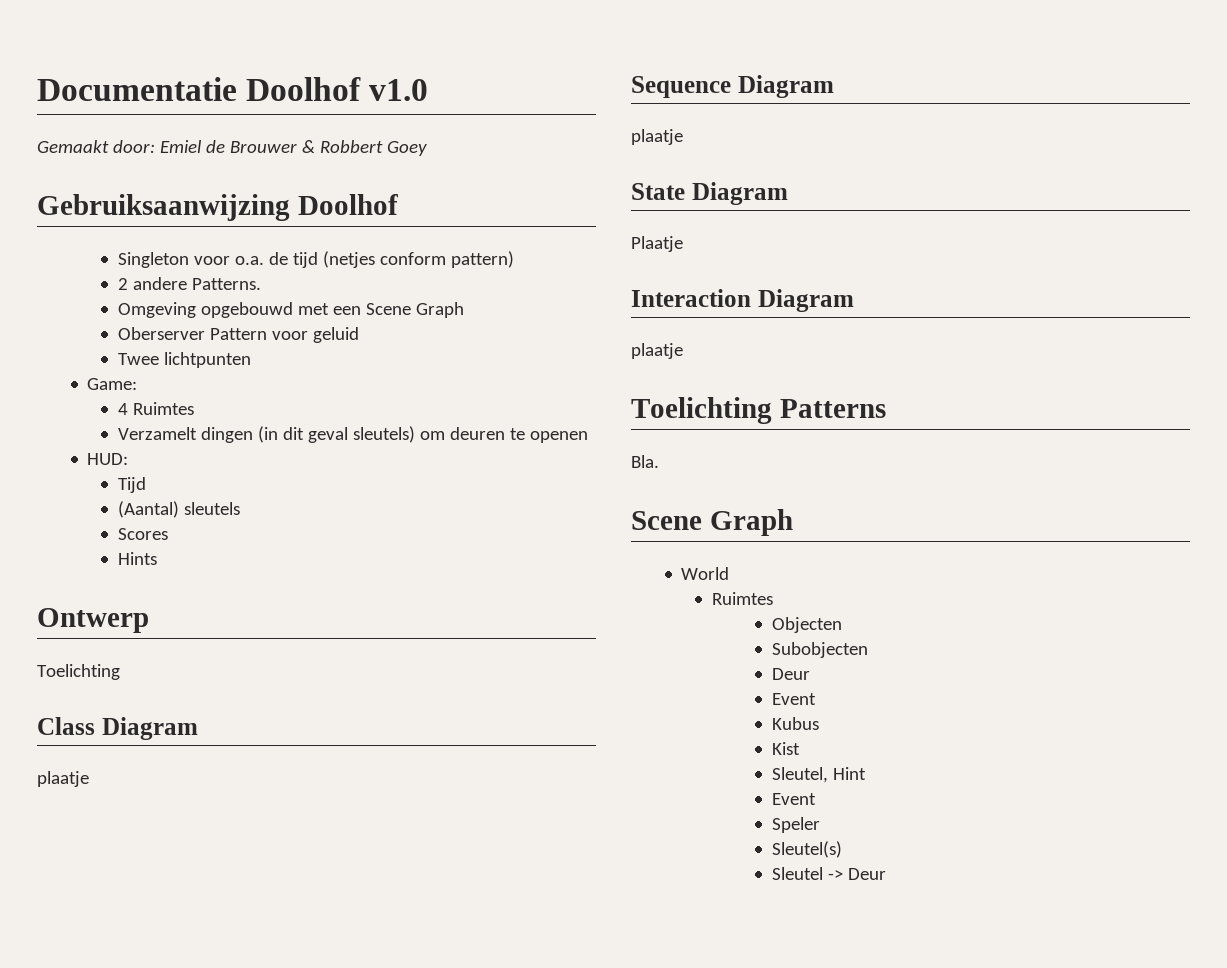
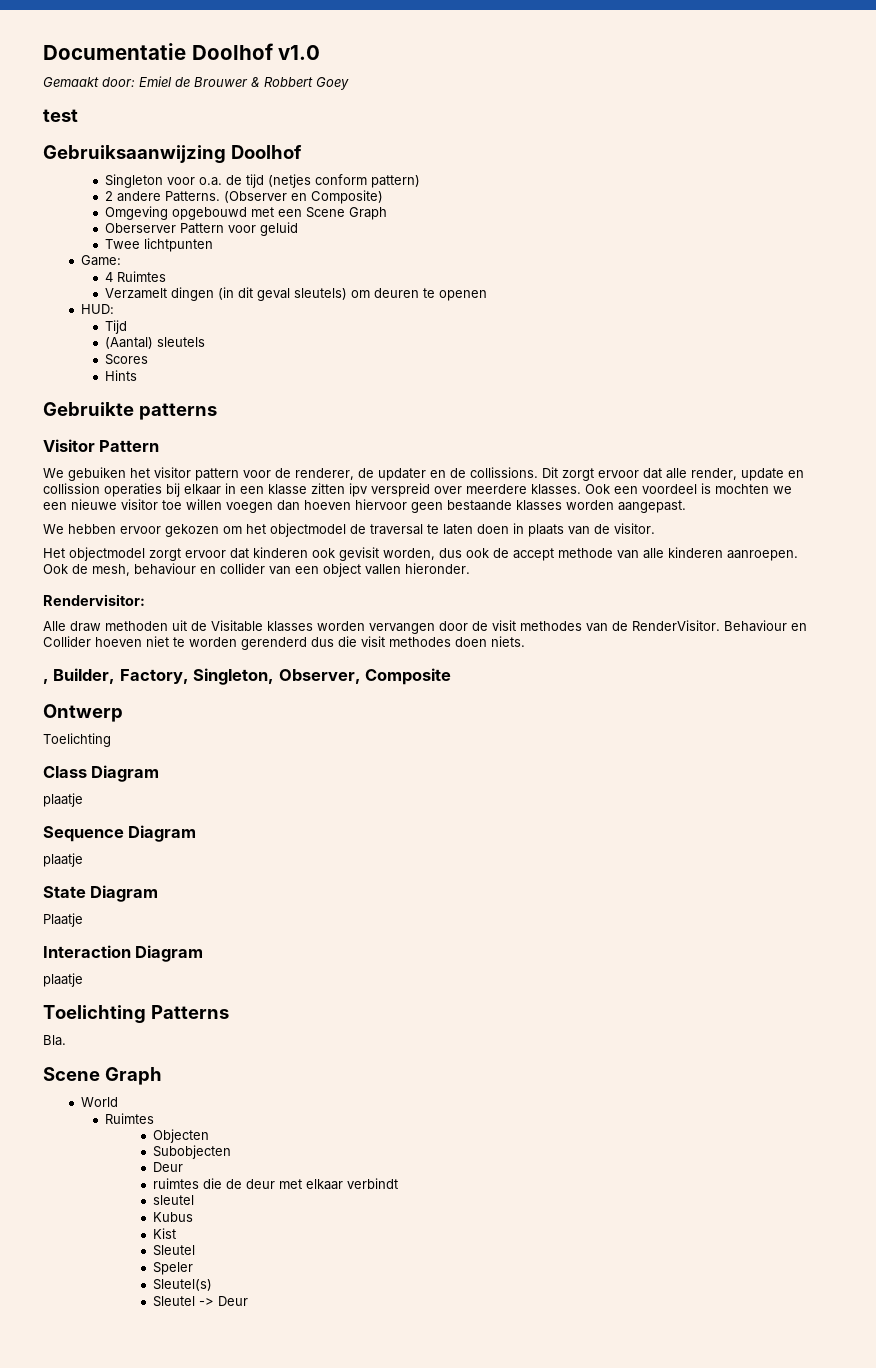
+ test
+ (Observer en Composite)
+ Gebruikte patterns
+ Visitor Pattern
+ We gebuiken het visitor pattern voor de renderer, de updater en de collissions. Dit zorgt ervoor dat alle render, update en collission operaties bij elkaar in een klasse zitten ipv verspreid over meerdere klasses. Ook een voordeel is mochten we een nieuwe visitor toe willen voegen dan hoeven hiervoor geen bestaande klasses worden aangepast.
+ We hebben ervoor gekozen om het objectmodel de traversal te laten doen in plaats van de visitor.
+ Het objectmodel zorgt ervoor dat kinderen ook gevisit worden, dus ook de accept methode van alle kinderen aanroepen. Ook de mesh, behaviour en collider van een object vallen hieronder.
+ Rendervisitor:
+ Alle draw methoden uit de Visitable klasses worden vervangen door de visit methodes van de RenderVisitor. Behaviour en Collider hoeven niet te worden gerenderd dus die visit methodes doen niets.
+ , Builder, Factory, Singleton, Observer, Composite
  Subobjecten
  Deur
- Event
+ ruimtes die de deur met elkaar verbindt
+ sleutel
  Kist
- Sleutel, Hint
- Event
+ Sleutel

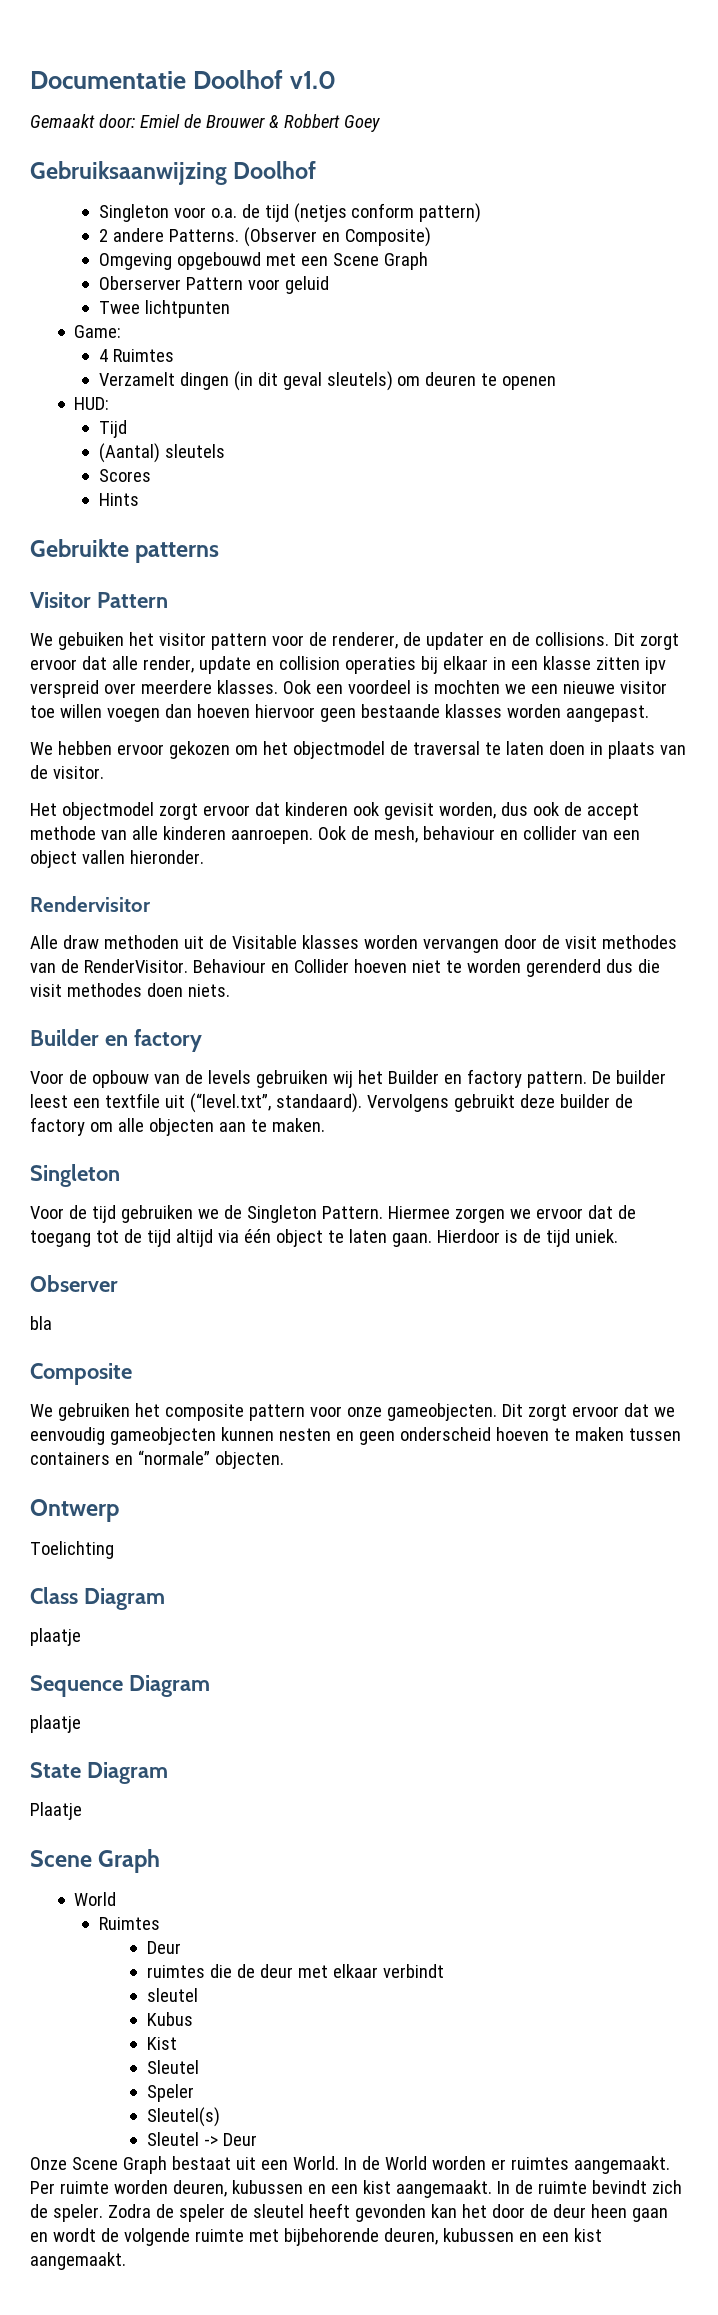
- test
- We gebuiken het visitor pattern voor de renderer, de updater en de collissions.
+ We gebuiken het visitor pattern voor de renderer, de updater en de collisions.
- Dit zorgt ervoor dat alle render, update en collission operaties bij elkaar in een klasse zitten ipv verspreid over meerdere klasses.
+ Dit zorgt ervoor dat alle render, update en collision operaties bij elkaar in een klasse zitten ipv verspreid over meerdere klasses.
- Rendervisitor:
+ Rendervisitor
  Behaviour en Collider hoeven niet te worden gerenderd dus die visit methodes doen niets.
- , Builder, Factory, Singleton, Observer, Composite
+ Builder en factory
+ Voor de opbouw van de levels gebruiken wij het Builder en factory pattern. De builder leest een textfile uit (“level.txt”, standaard). Vervolgens gebruikt deze builder de factory om alle objecten aan te maken.
+ Singleton
+ Voor de tijd gebruiken we de Singleton Pattern. Hiermee zorgen we ervoor dat de toegang tot de tijd altijd via één object te laten gaan. Hierdoor is de tijd uniek.
+ Observer
+ bla
+ Composite
+ We gebruiken het composite pattern voor onze gameobjecten. Dit zorgt ervoor dat we eenvoudig gameobjecten kunnen nesten en geen onderscheid hoeven te maken tussen containers en “normale” objecten.
- Interaction Diagram
- plaatje
- Toelichting Patterns
- Bla.
- Objecten
- Subobjecten
+ Onze Scene Graph bestaat uit een World. In de World worden er ruimtes aangemaakt. Per ruimte worden deuren, kubussen en een kist aangemaakt. In de ruimte bevindt zich de speler. Zodra de speler de sleutel heeft gevonden kan het door de deur heen gaan en wordt de volgende ruimte met bijbehorende deuren, kubussen en een kist aangemaakt.

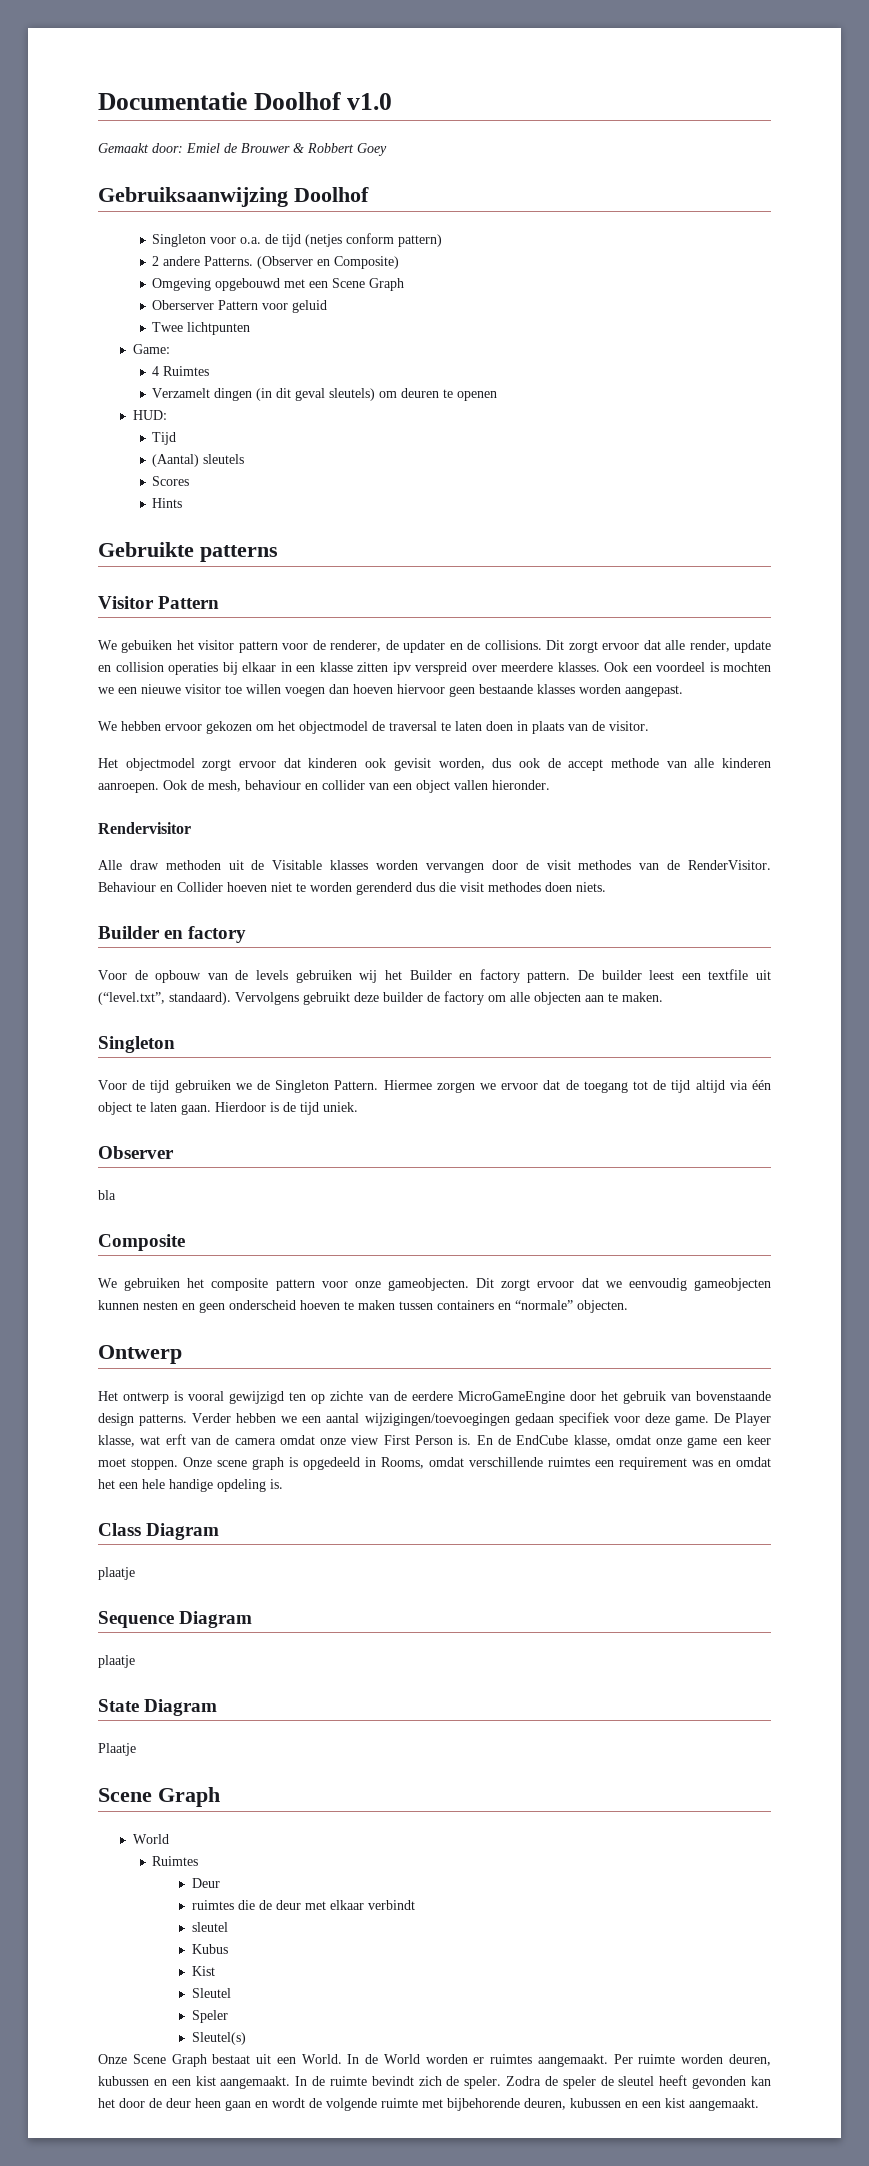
- Toelichting
+ Het ontwerp is vooral gewijzigd ten op zichte van de eerdere MicroGameEngine door het gebruik van bovenstaande design patterns. Verder hebben we een aantal wijzigingen/toevoegingen gedaan specifiek voor deze game. De Player klasse, wat erft van de camera omdat onze view First Person is. En de EndCube klasse, omdat onze game een keer moet stoppen. Onze scene graph is opgedeeld in Rooms, omdat verschillende ruimtes een requirement was en omdat het een hele handige opdeling is.
- Sleutel -> Deur

